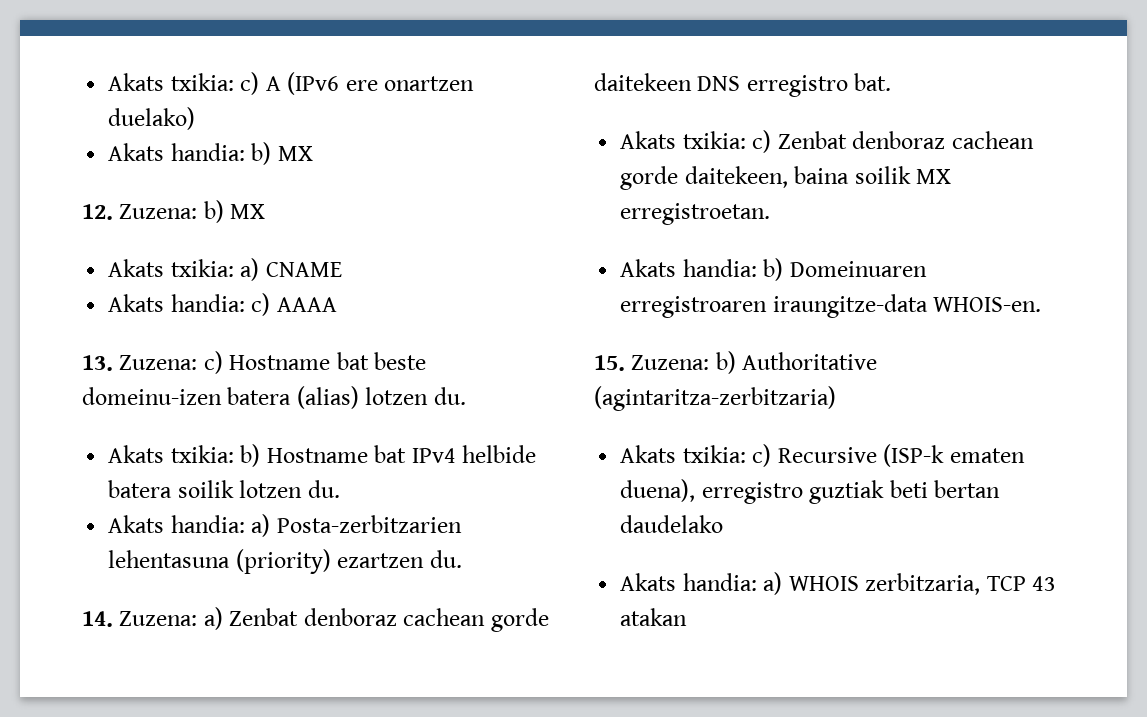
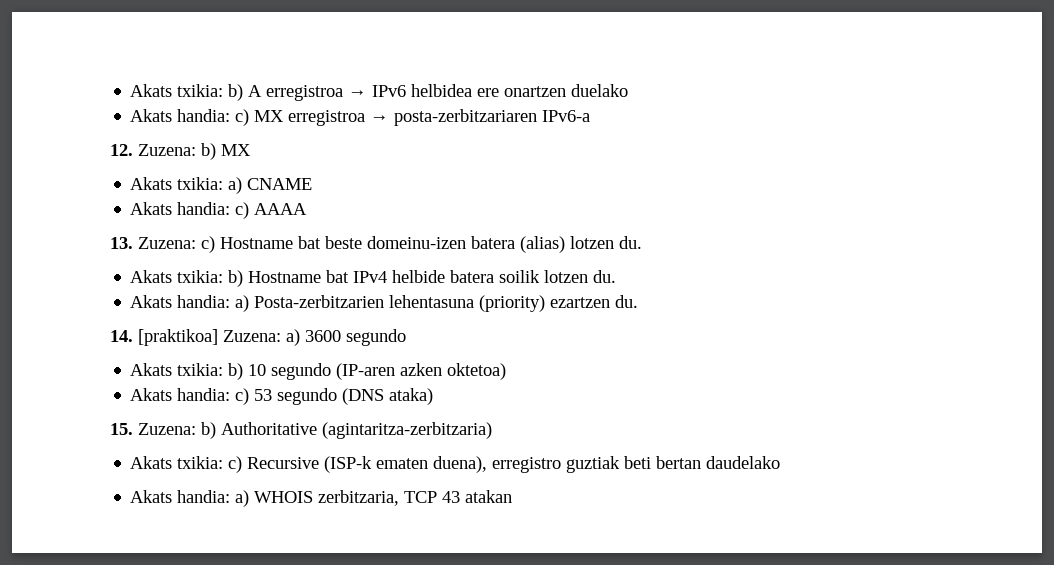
- Akats txikia: c) A (IPv6 ere onartzen duelako)
- Akats handia: b) MX
+ Akats txikia: b) A erregistroa → IPv6 helbidea ere onartzen duelako
+ Akats handia: c) MX erregistroa → posta-zerbitzariaren IPv6-a
- 14. Zuzena: a) Zenbat denboraz cachean gorde daitekeen DNS erregistro bat.
- Akats txikia: c) Zenbat denboraz cachean gorde daitekeen, baina soilik MX erregistroetan.
- Akats handia: b) Domeinuaren erregistroaren iraungitze-data WHOIS-en.
+ 14. [praktikoa] Zuzena: a) 3600 segundo
+ Akats txikia: b) 10 segundo (IP-aren azken oktetoa)
+ Akats handia: c) 53 segundo (DNS ataka)

